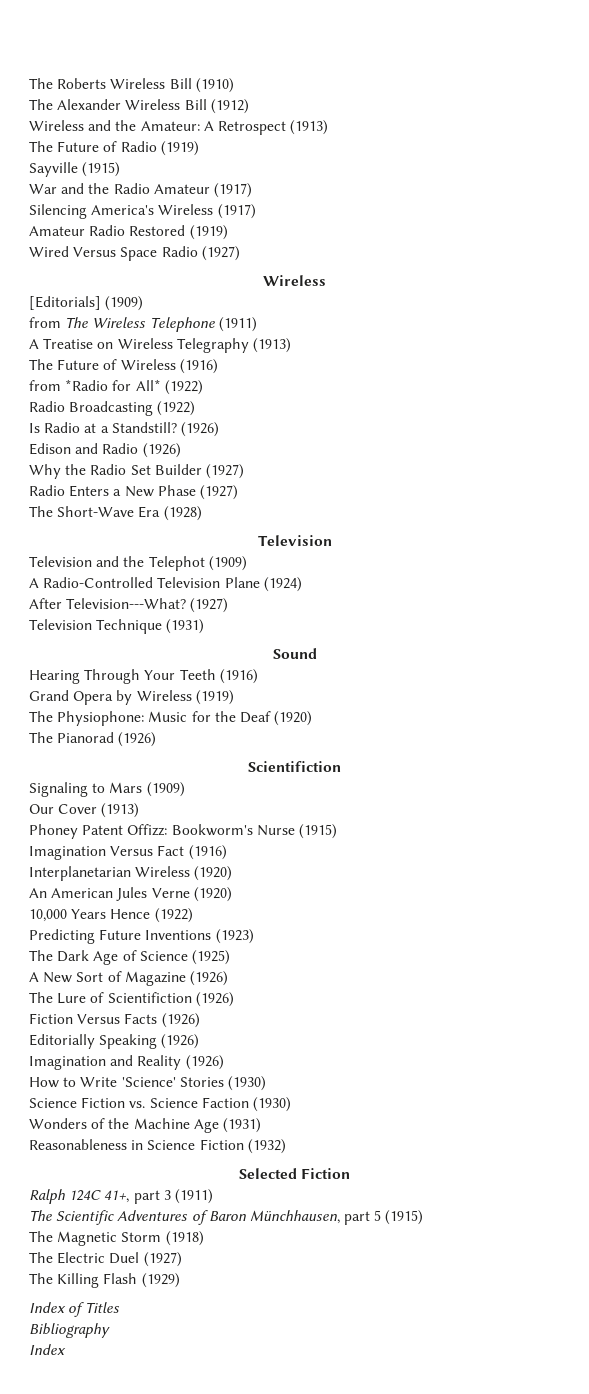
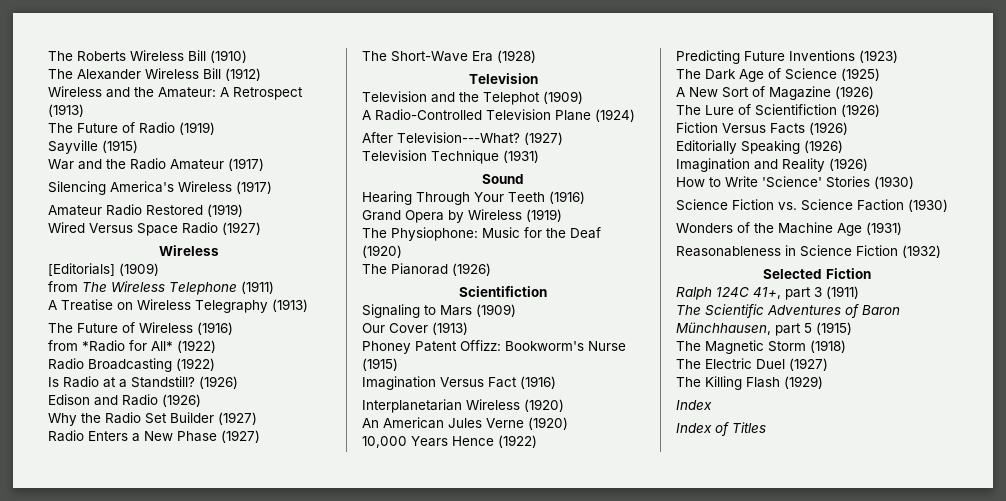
  The Killing Flash (1929)
+ Index
- Bibliography
- Index

